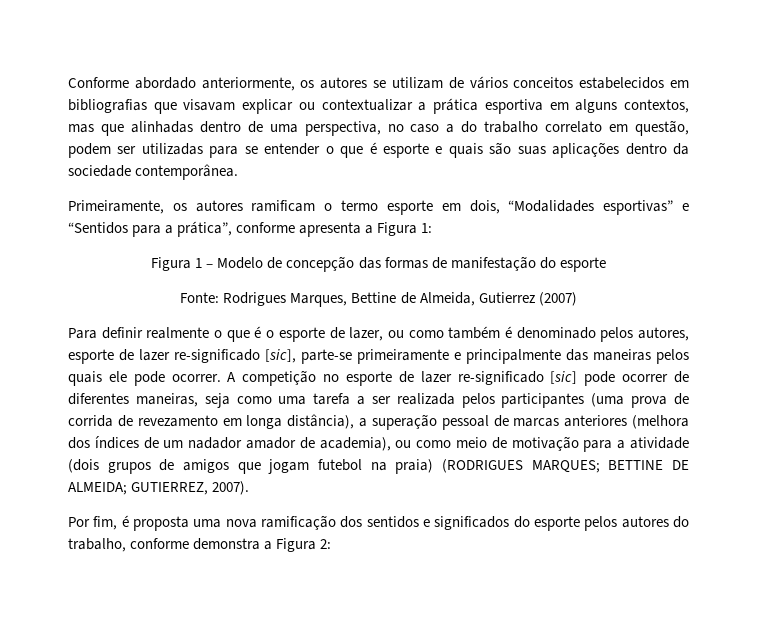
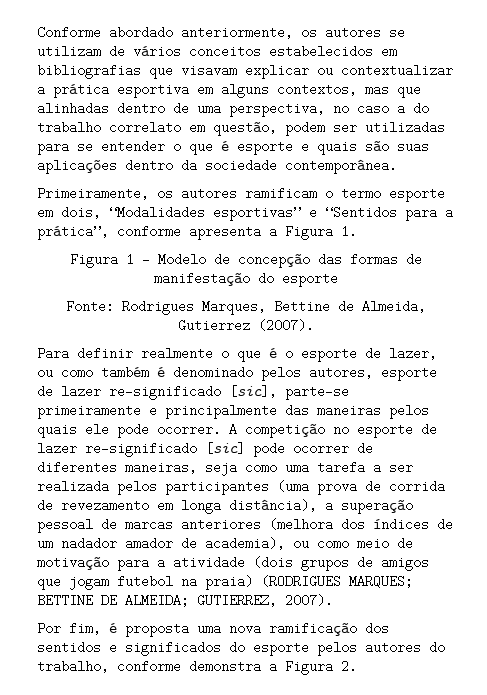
- Primeiramente, os autores ramificam o termo esporte em dois, “Modalidades esportivas” e “Sentidos para a prática”, conforme apresenta a Figura 1:
+ Primeiramente, os autores ramificam o termo esporte em dois, “Modalidades esportivas” e “Sentidos para a prática”, conforme apresenta a Figura 1.
- Fonte: Rodrigues Marques, Bettine de Almeida, Gutierrez (2007)
+ Fonte: Rodrigues Marques, Bettine de Almeida, Gutierrez (2007).
- Por fim, é proposta uma nova ramificação dos sentidos e significados do esporte pelos autores do trabalho, conforme demonstra a Figura 2:
+ Por fim, é proposta uma nova ramificação dos sentidos e significados do esporte pelos autores do trabalho, conforme demonstra a Figura 2.

